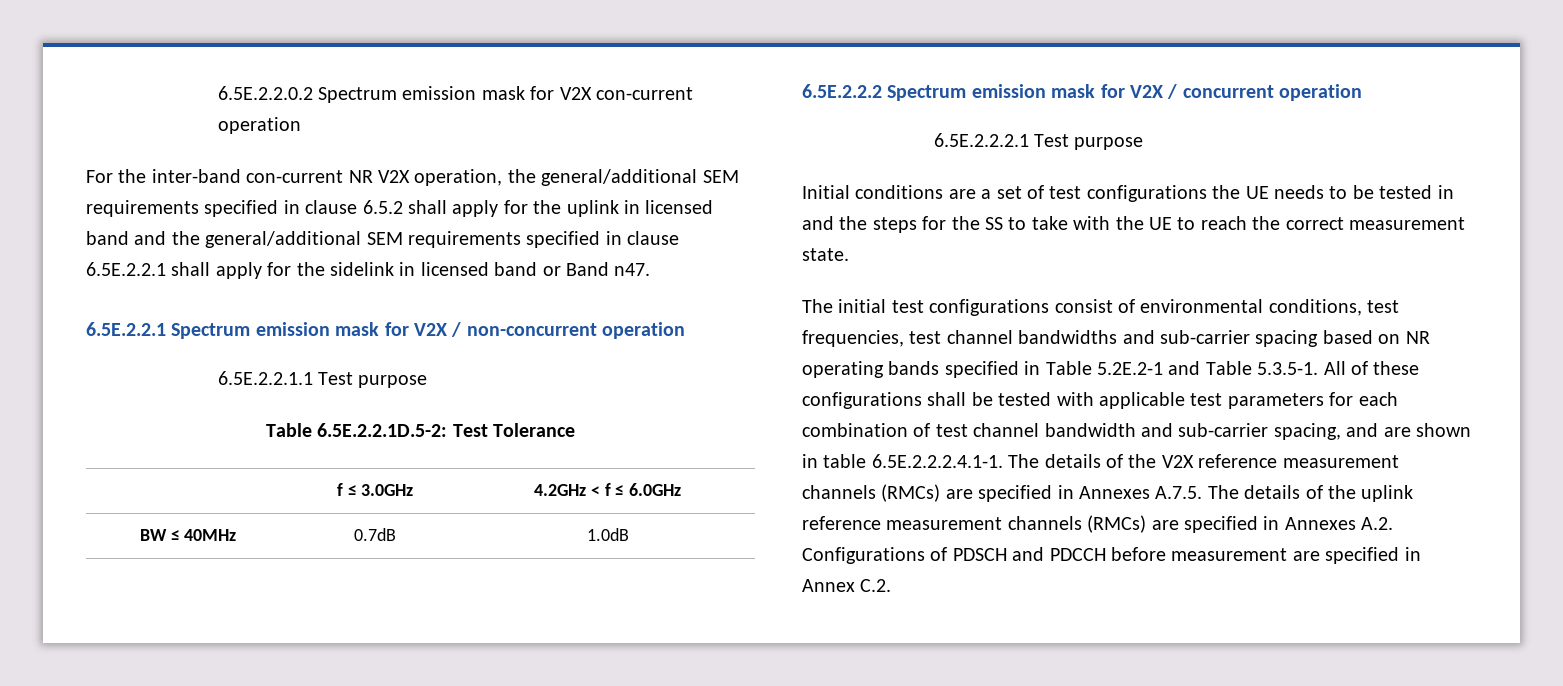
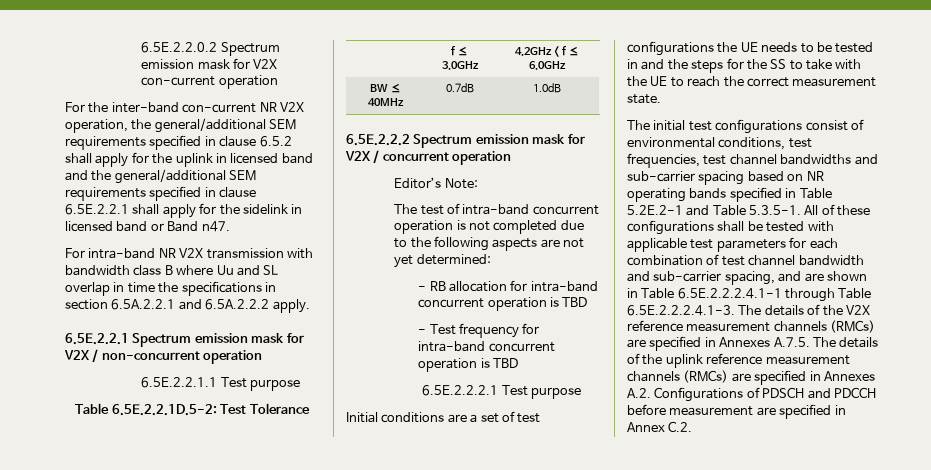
+ For intra-band NR V2X transmission with bandwidth class B where Uu and SL overlap in time the specifications in section 6.5A.2.2.1 and 6.5A.2.2.2 apply.
+ Editor’s Note:
+ The test of intra-band concurrent operation is not completed due to the following aspects are not yet determined:
+ - RB allocation for intra-band concurrent operation is TBD
+ - Test frequency for intra-band concurrent operation is TBD
- The initial test configurations consist of environmental conditions, test frequencies, test channel bandwidths and sub-carrier spacing based on NR operating bands specified in Table 5.2E.2-1 and Table 5.3.5-1. All of these configurations shall be tested with applicable test parameters for each combination of test channel bandwidth and sub-carrier spacing, and are shown in table 6.5E.2.2.2.4.1-1. The details of the V2X reference measurement channels (RMCs) are specified in Annexes A.7.5. The details of the uplink reference measurement channels (RMCs) are specified in Annexes A.2. Configurations of PDSCH and PDCCH before measurement are specified in Annex C.2.
+ The initial test configurations consist of environmental conditions, test frequencies, test channel bandwidths and sub-carrier spacing based on NR operating bands specified in Table 5.2E.2-1 and Table 5.3.5-1. All of these configurations shall be tested with applicable test parameters for each combination of test channel bandwidth and sub-carrier spacing, and are shown in Table 6.5E.2.2.2.4.1-1 through Table 6.5E.2.2.2.4.1-3. The details of the V2X reference measurement channels (RMCs) are specified in Annexes A.7.5. The details of the uplink reference measurement channels (RMCs) are specified in Annexes A.2. Configurations of PDSCH and PDCCH before measurement are specified in Annex C.2.

